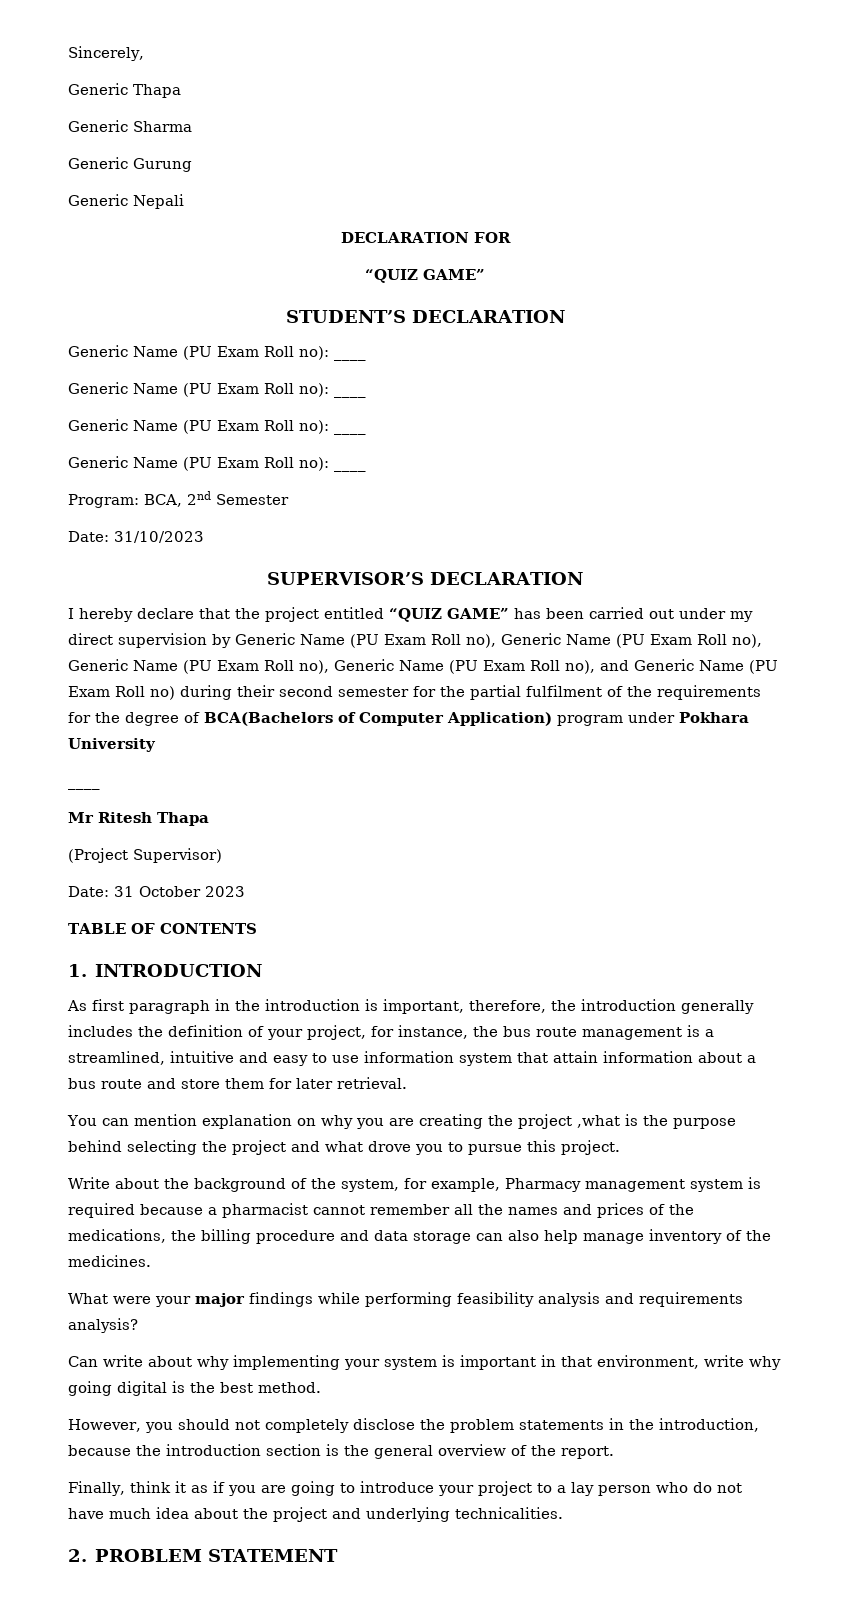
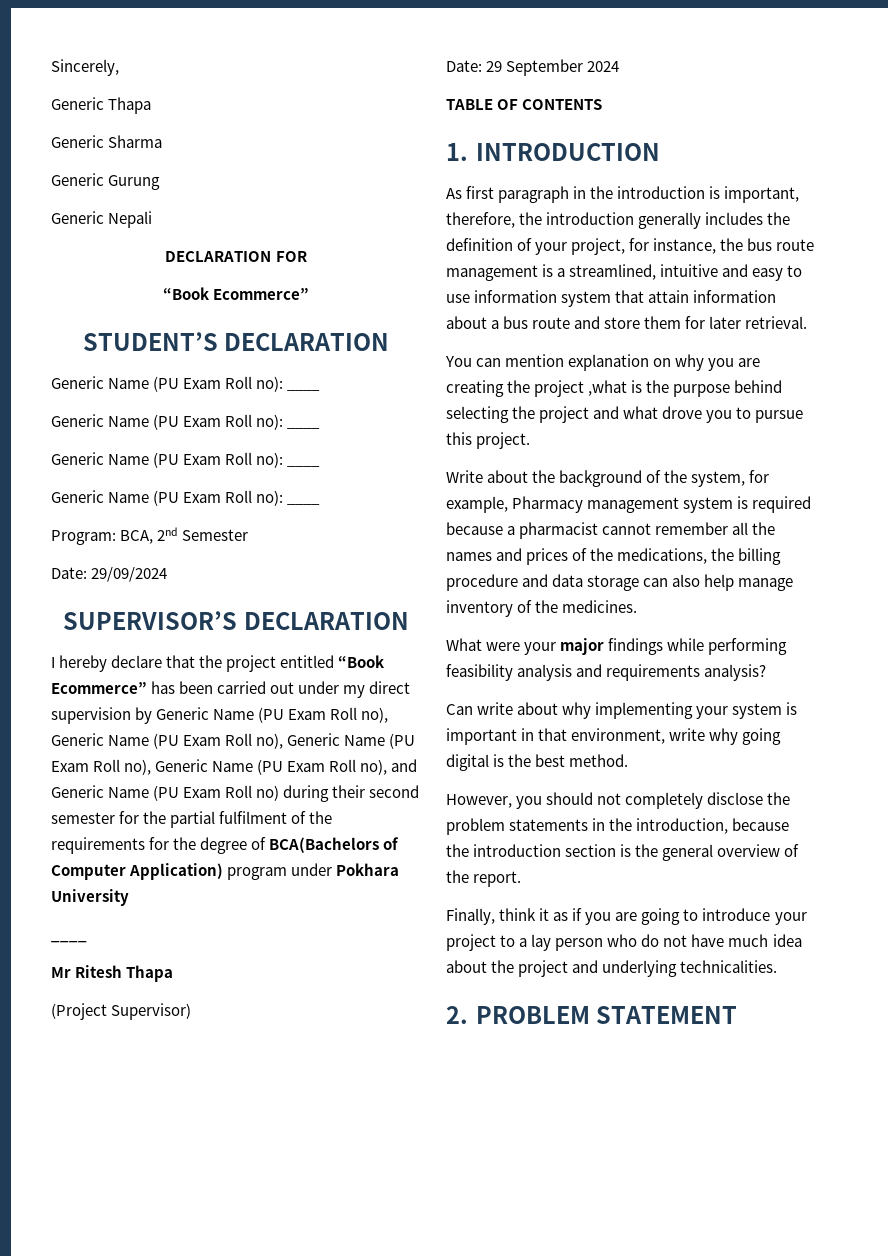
  DECLARATION FOR
- “QUIZ GAME”
+ “Book Ecommerce”
- Date: 31/10/2023
+ Date: 29/09/2024
- I hereby declare that the project entitled “QUIZ GAME” has been carried out under my direct supervision by Generic Name (PU Exam Roll no), Generic Name (PU Exam Roll no), Generic Name (PU Exam Roll no), Generic Name (PU Exam Roll no), and Generic Name (PU Exam Roll no) during their second semester for the partial fulfilment of the requirements for the degree of BCA(Bachelors of Computer Application) program under Pokhara University
+ I hereby declare that the project entitled “Book Ecommerce” has been carried out under my direct supervision by Generic Name (PU Exam Roll no), Generic Name (PU Exam Roll no), Generic Name (PU Exam Roll no), Generic Name (PU Exam Roll no), and Generic Name (PU Exam Roll no) during their second semester for the partial fulfilment of the requirements for the degree of BCA(Bachelors of Computer Application) program under Pokhara University
- Date: 31 October 2023
+ Date: 29 September 2024

